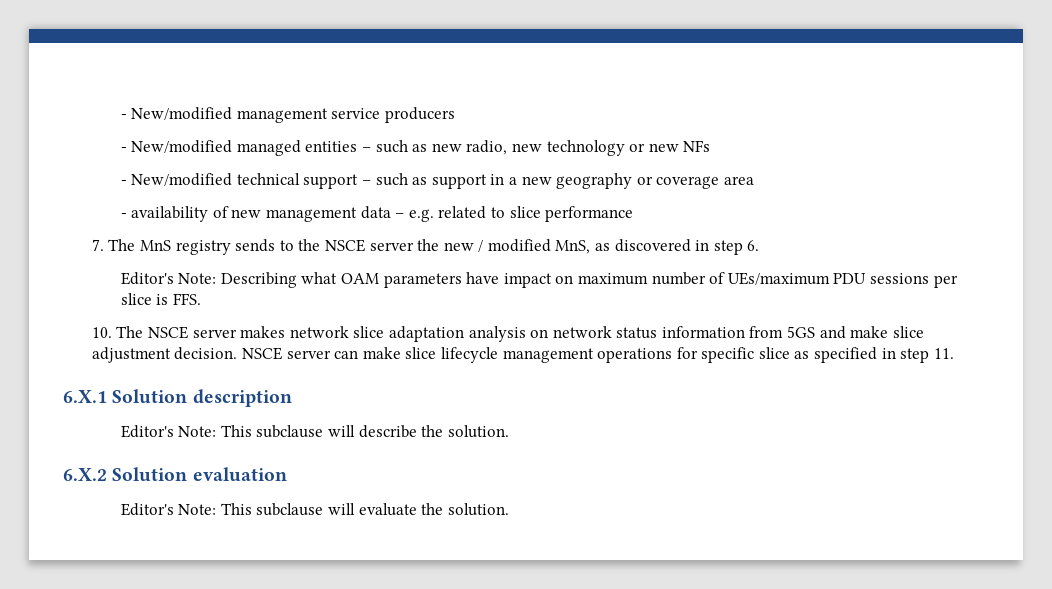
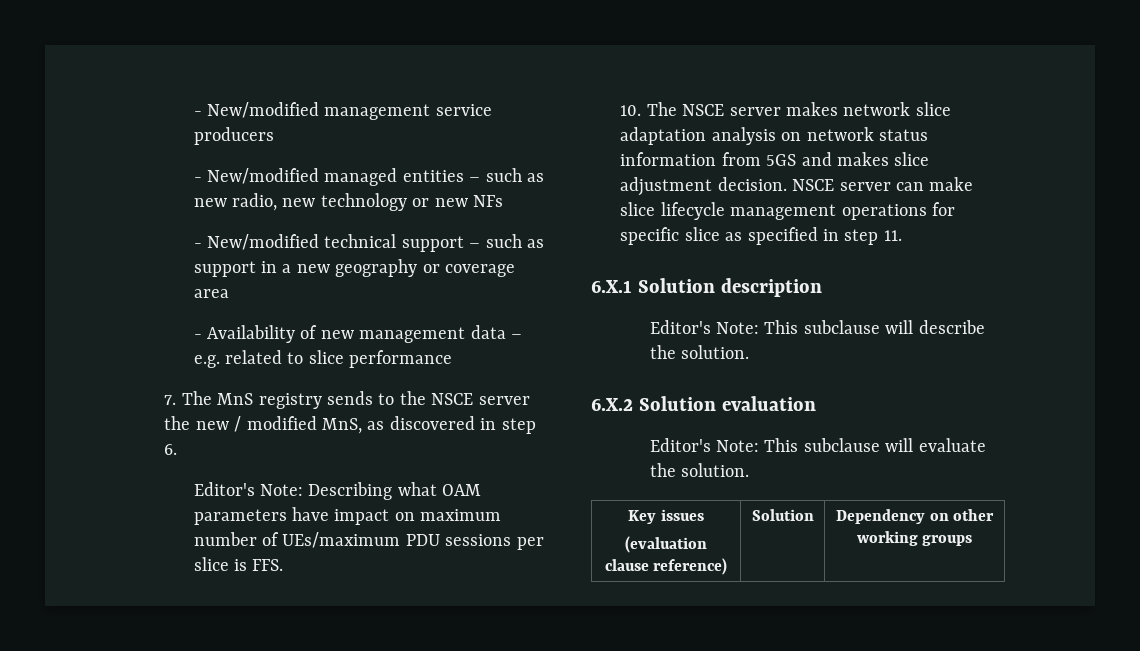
- - availability of new management data – e.g. related to slice performance
+ - Availability of new management data – e.g. related to slice performance
- 10. The NSCE server makes network slice adaptation analysis on network status information from 5GS and make slice adjustment decision.
+ 10. The NSCE server makes network slice adaptation analysis on network status information from 5GS and makes slice adjustment decision.
+ Key issues
+ (evaluation clause reference) | Solution | Dependency on other working groups

